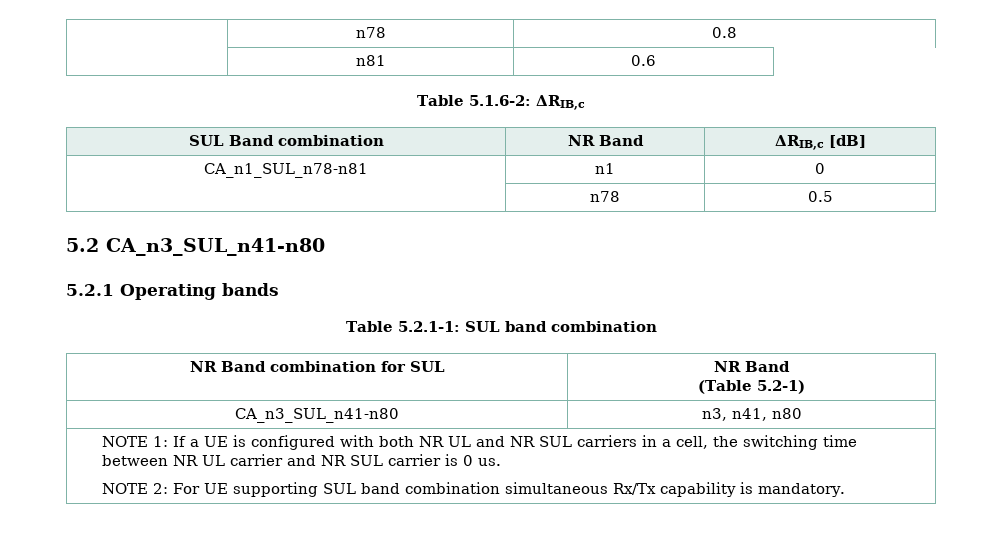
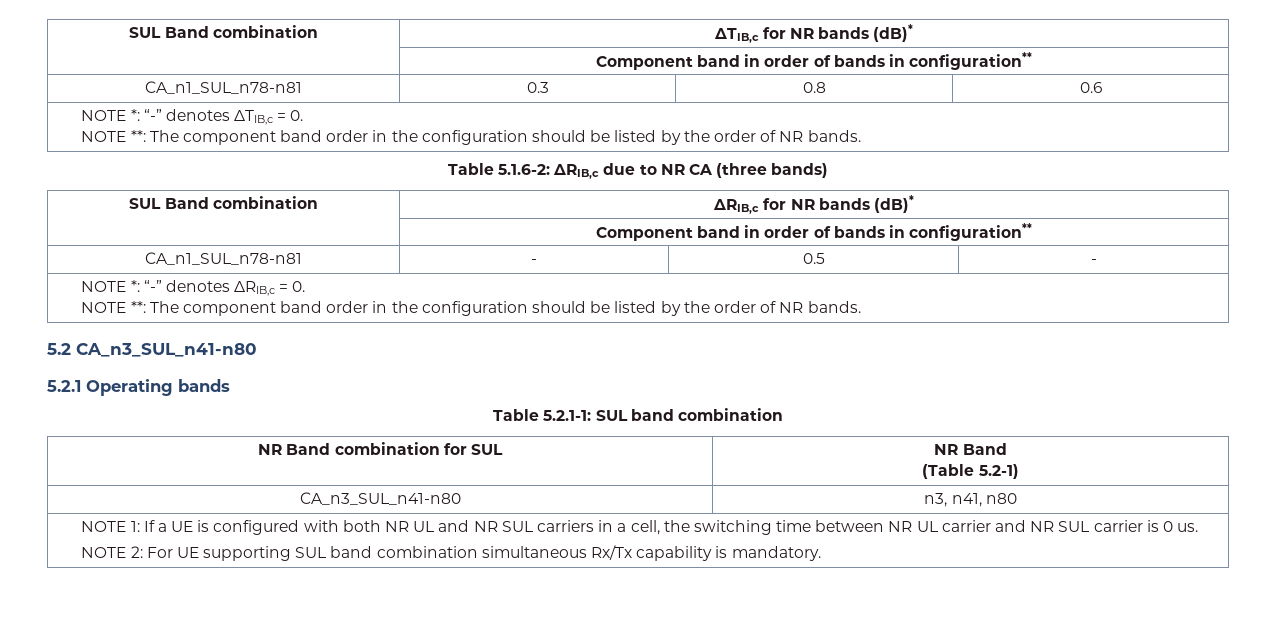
- | n78 | 0.8
- | n81 | 0.6
+ SUL Band combination | ΔTIB,c for NR bands (dB)*
+ | Component band in order of bands in configuration**
+ CA_n1_SUL_n78-n81 | 0.3 | 0.8 | 0.6
- Table 5.1.6-2: ΔRIB,c
- SUL Band combination | NR Band | ΔRIB,c [dB]
- CA_n1_SUL_n78-n81 | n1 | 0
- | n78 | 0.5
+ NOTE *: “-” denotes ΔTIB,c = 0.
+ NOTE **: The component band order in the configuration should be listed by the order of NR bands.
+ Table 5.1.6-2: ΔRIB,c due to NR CA (three bands)
+ SUL Band combination | ΔRIB,c for NR bands (dB)*
+ | Component band in order of bands in configuration**
+ CA_n1_SUL_n78-n81 | - | 0.5 | -
+ NOTE *: “-” denotes ΔRIB,c = 0.
+ NOTE **: The component band order in the configuration should be listed by the order of NR bands.

